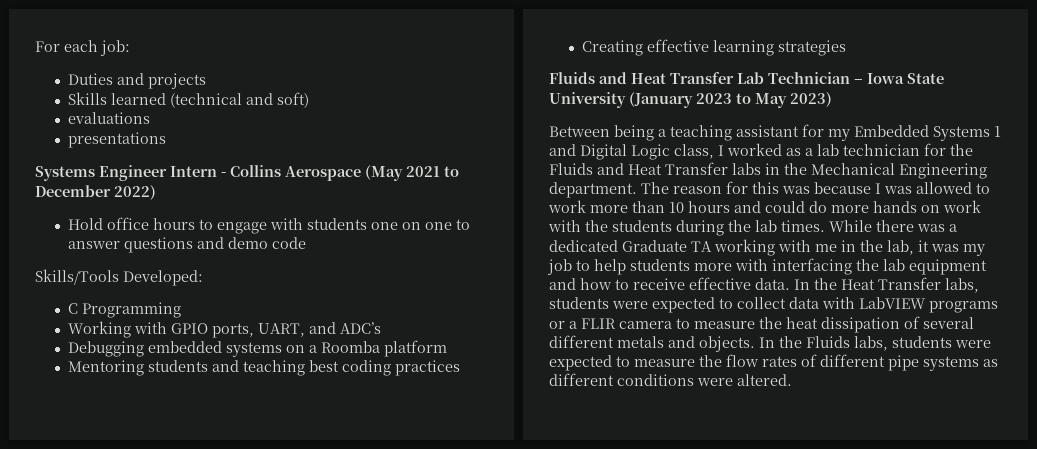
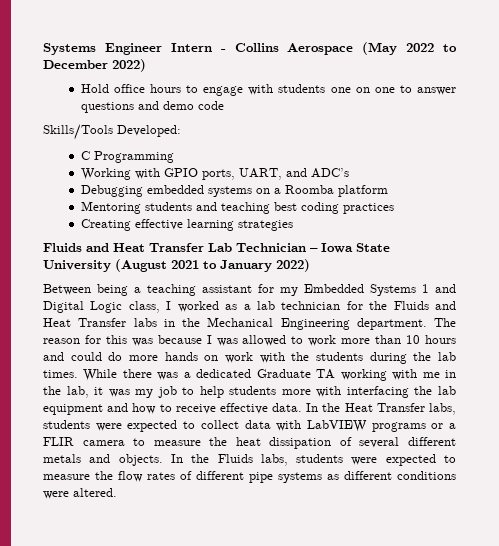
- For each job:
- Duties and projects
- Skills learned (technical and soft)
- evaluations
- presentations
- Systems Engineer Intern - Collins Aerospace (May 2021 to December 2022)
+ Systems Engineer Intern - Collins Aerospace (May 2022 to December 2022)
- Fluids and Heat Transfer Lab Technician – Iowa State University (January 2023 to May 2023)
+ Fluids and Heat Transfer Lab Technician – Iowa State University (August 2021 to January 2022)

